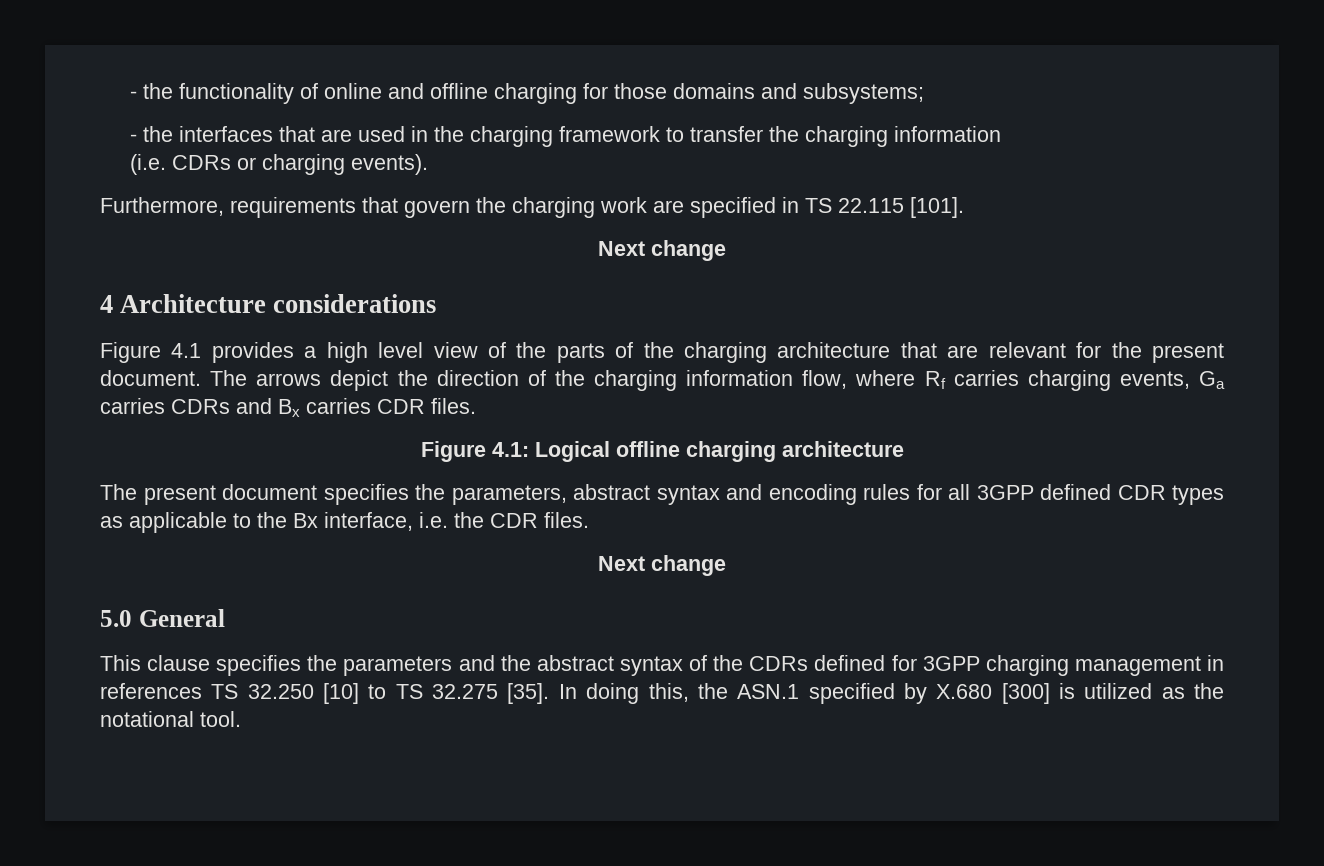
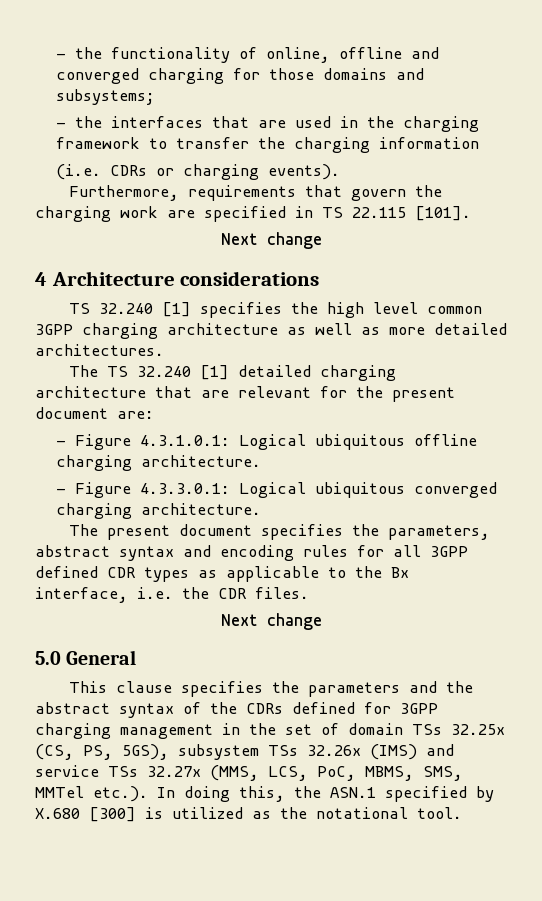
- - the functionality of online and offline charging for those domains and subsystems;
+ - the functionality of online, offline and converged charging for those domains and subsystems;
- Figure 4.1 provides a high level view of the parts of the charging architecture that are relevant for the present document. The arrows depict the direction of the charging information flow, where Rf carries charging events, Ga carries CDRs and Bx carries CDR files.
- Figure 4.1: Logical offline charging architecture
+ TS 32.240 [1] specifies the high level common 3GPP charging architecture as well as more detailed architectures.
+ The TS 32.240 [1] detailed charging architecture that are relevant for the present document are:
+ - Figure 4.3.1.0.1: Logical ubiquitous offline charging architecture.
+ - Figure 4.3.3.0.1: Logical ubiquitous converged charging architecture.
- This clause specifies the parameters and the abstract syntax of the CDRs defined for 3GPP charging management in references TS 32.250 [10] to TS 32.275 [35]. In doing this, the ASN.1 specified by X.680 [300] is utilized as the notational tool.
+ This clause specifies the parameters and the abstract syntax of the CDRs defined for 3GPP charging management in the set of domain TSs 32.25x (CS, PS, 5GS), subsystem TSs 32.26x (IMS) and service TSs 32.27x (MMS, LCS, PoC, MBMS, SMS, MMTel etc.). In doing this, the ASN.1 specified by X.680 [300] is utilized as the notational tool.

